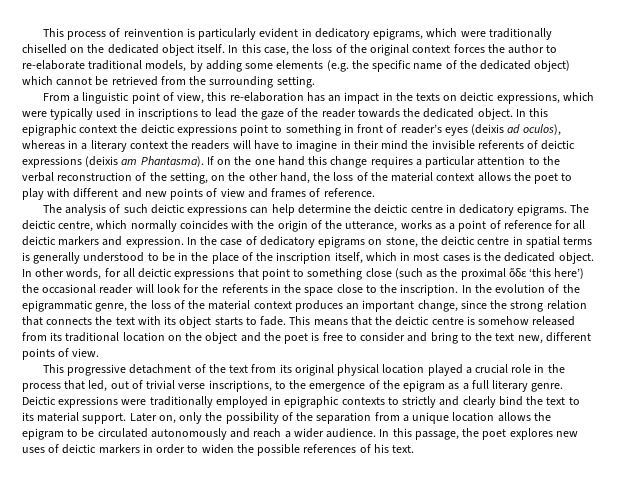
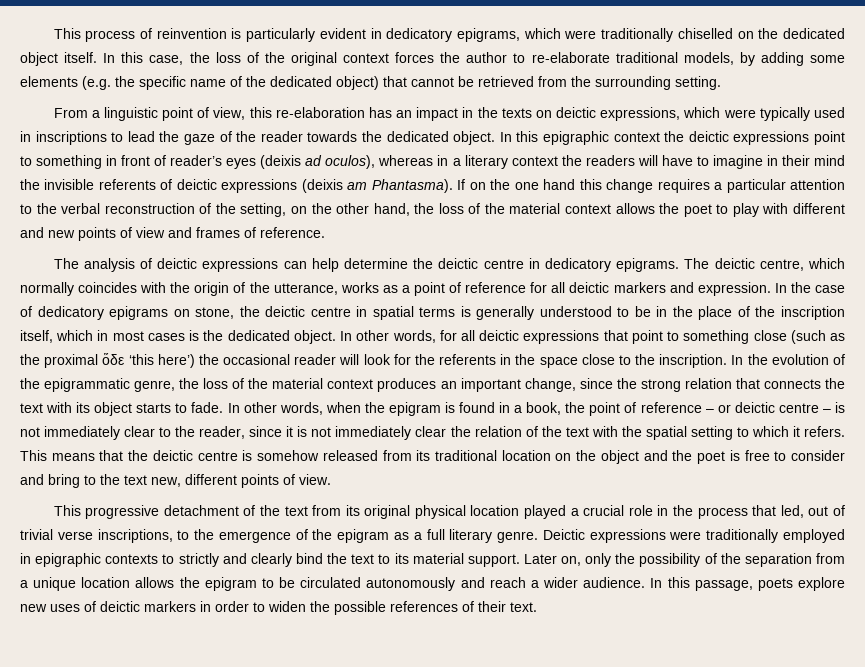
- In this case, the loss of the original context forces the author to re-elaborate traditional models, by adding some elements (e.g. the specific name of the dedicated object) which cannot be retrieved from the surrounding setting.
+ In this case, the loss of the original context forces the author to re-elaborate traditional models, by adding some elements (e.g. the specific name of the dedicated object) that cannot be retrieved from the surrounding setting.
- The analysis of such deictic expressions can help determine the deictic centre in dedicatory epigrams.
+ The analysis of deictic expressions can help determine the deictic centre in dedicatory epigrams.
+ In other words, when the epigram is found in a book, the point of reference – or deictic centre – is not immediately clear to the reader, since it is not immediately clear the relation of the text with the spatial setting to which it refers.
- In this passage, the poet explores new uses of deictic markers in order to widen the possible references of his text.
+ In this passage, poets explore new uses of deictic markers in order to widen the possible references of their text.

